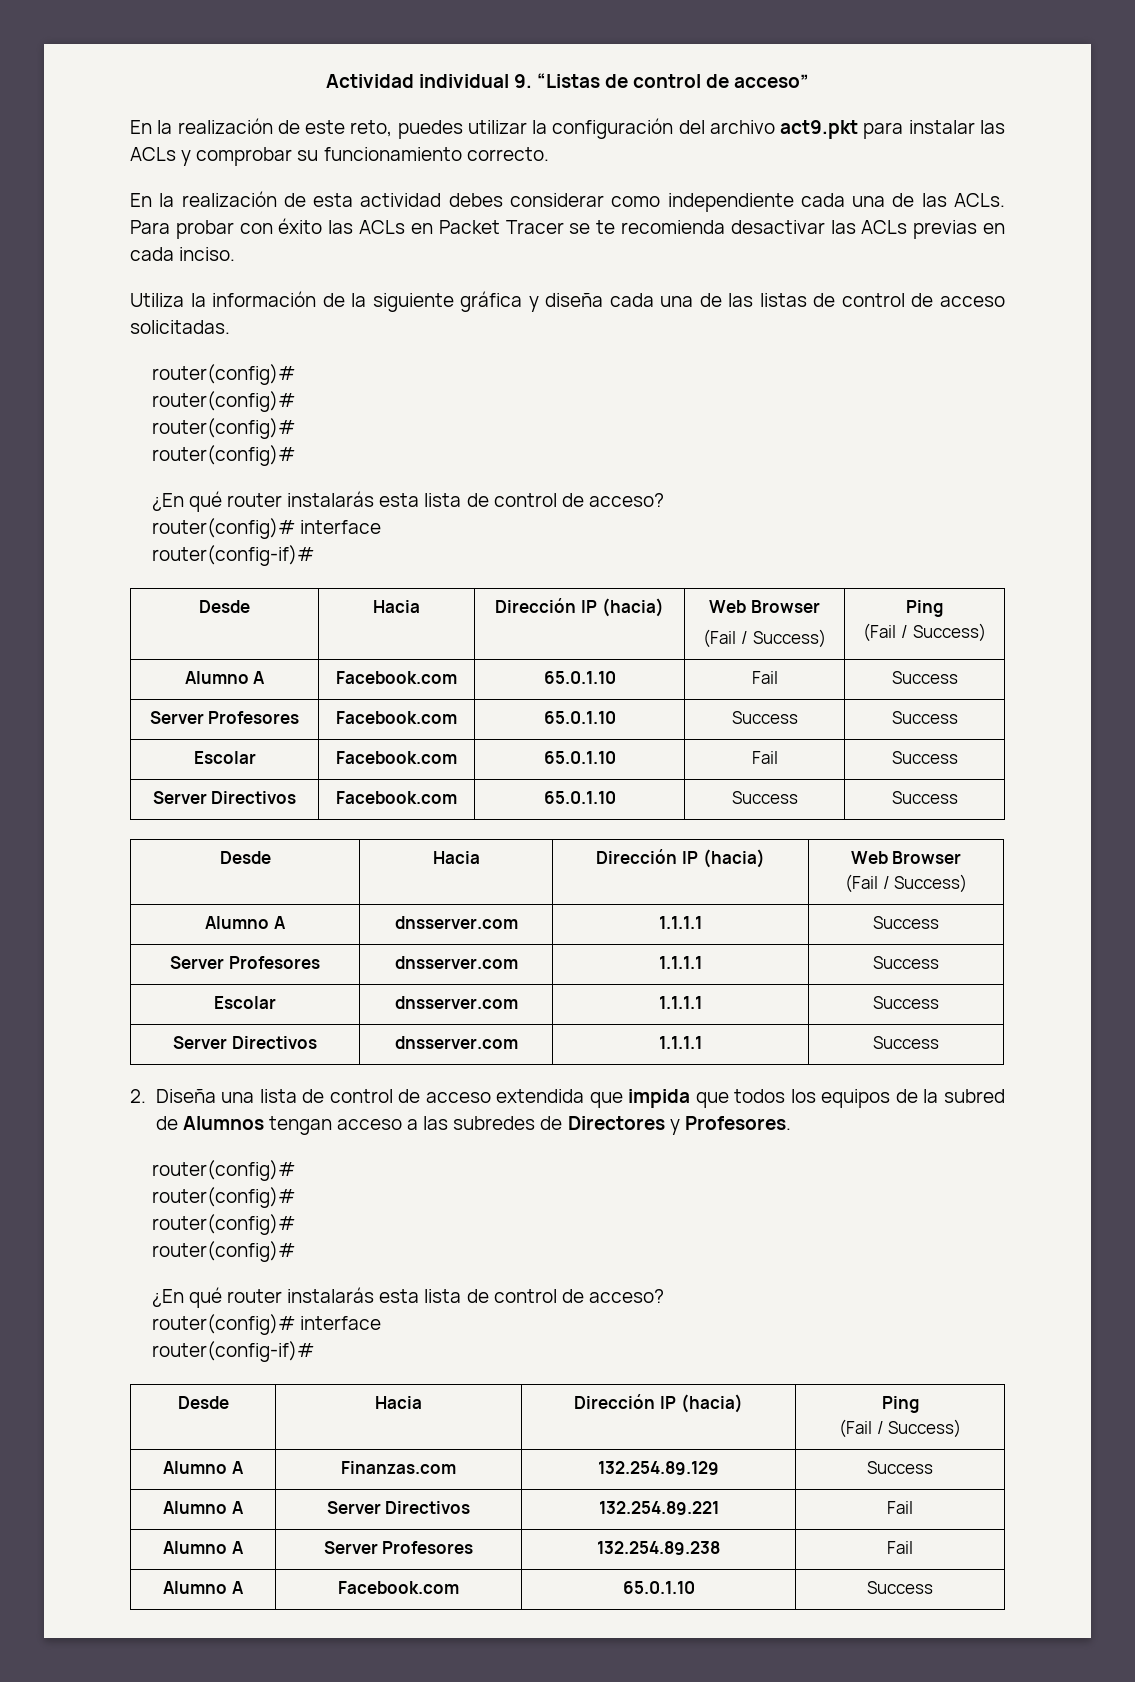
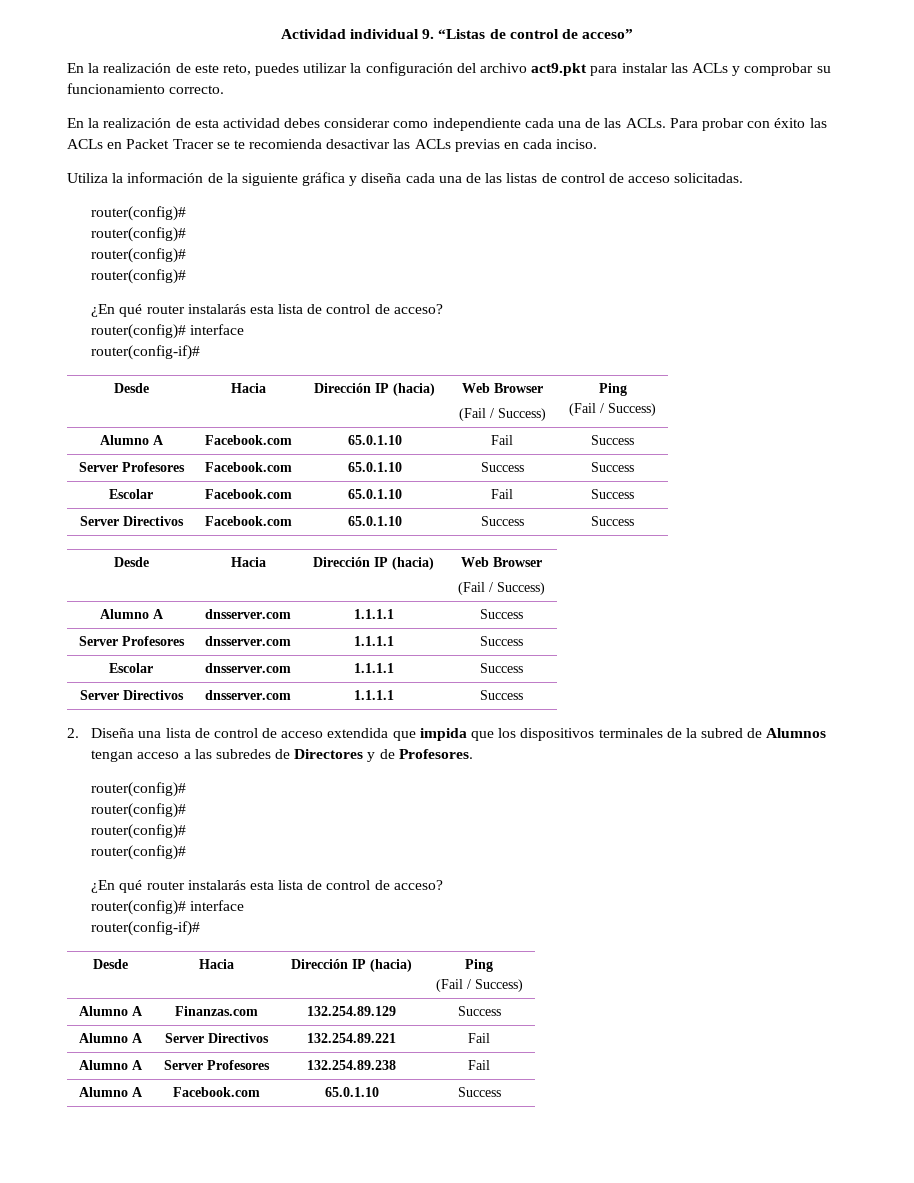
- 2. Diseña una lista de control de acceso extendida que impida que todos los equipos de la subred de Alumnos tengan acceso a las subredes de Directores y Profesores.
+ 2. Diseña una lista de control de acceso extendida que impida que los dispositivos terminales de la subred de Alumnos tengan acceso a las subredes de Directores y de Profesores.

